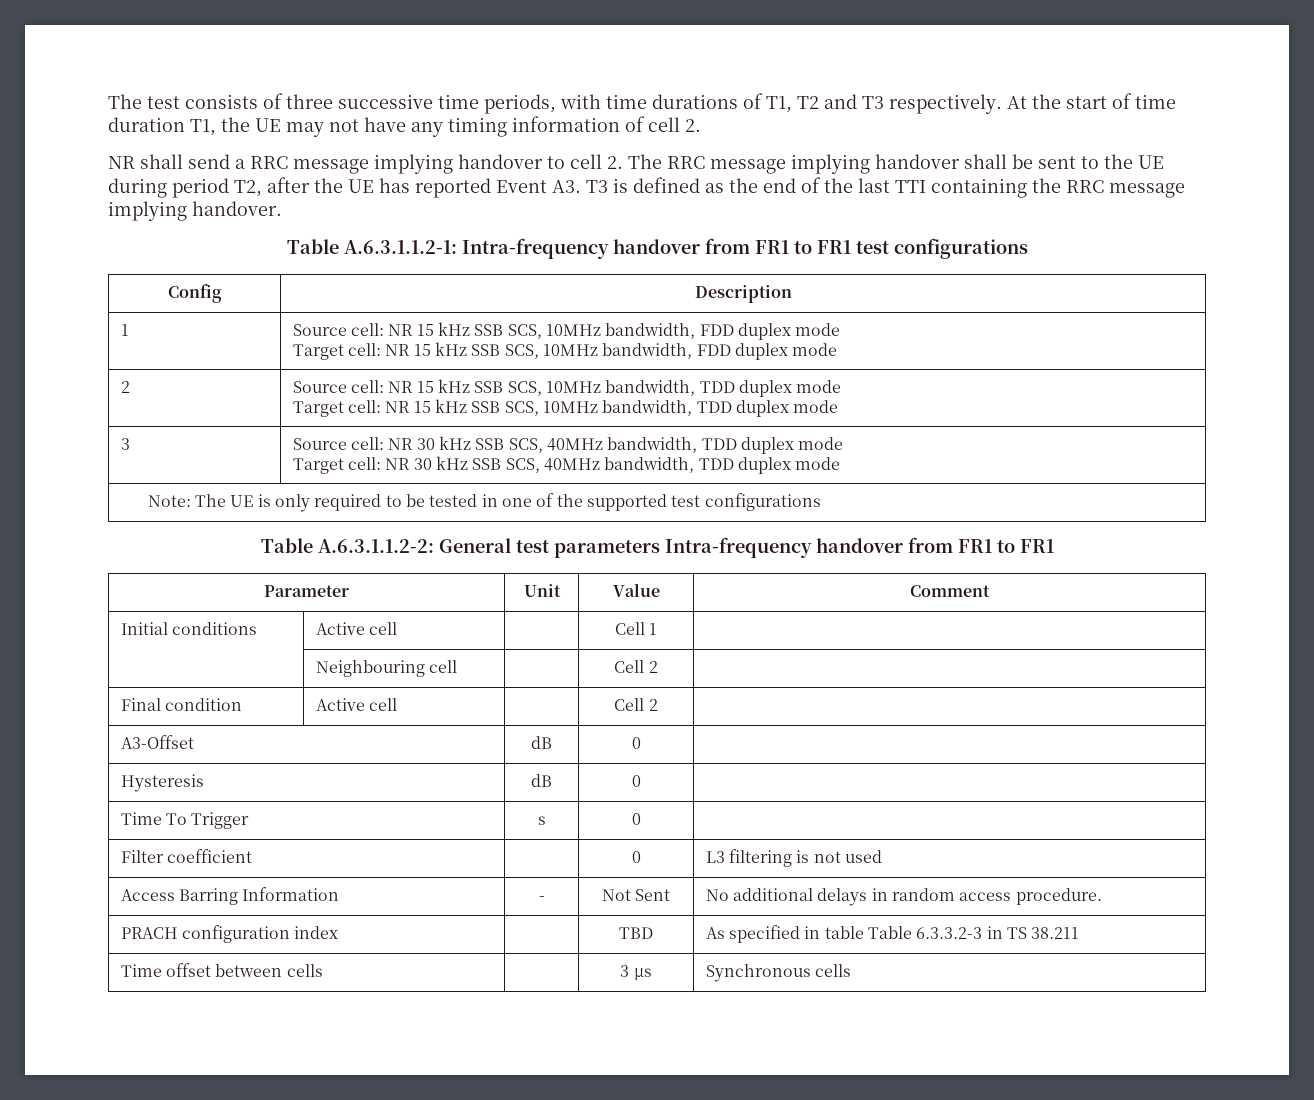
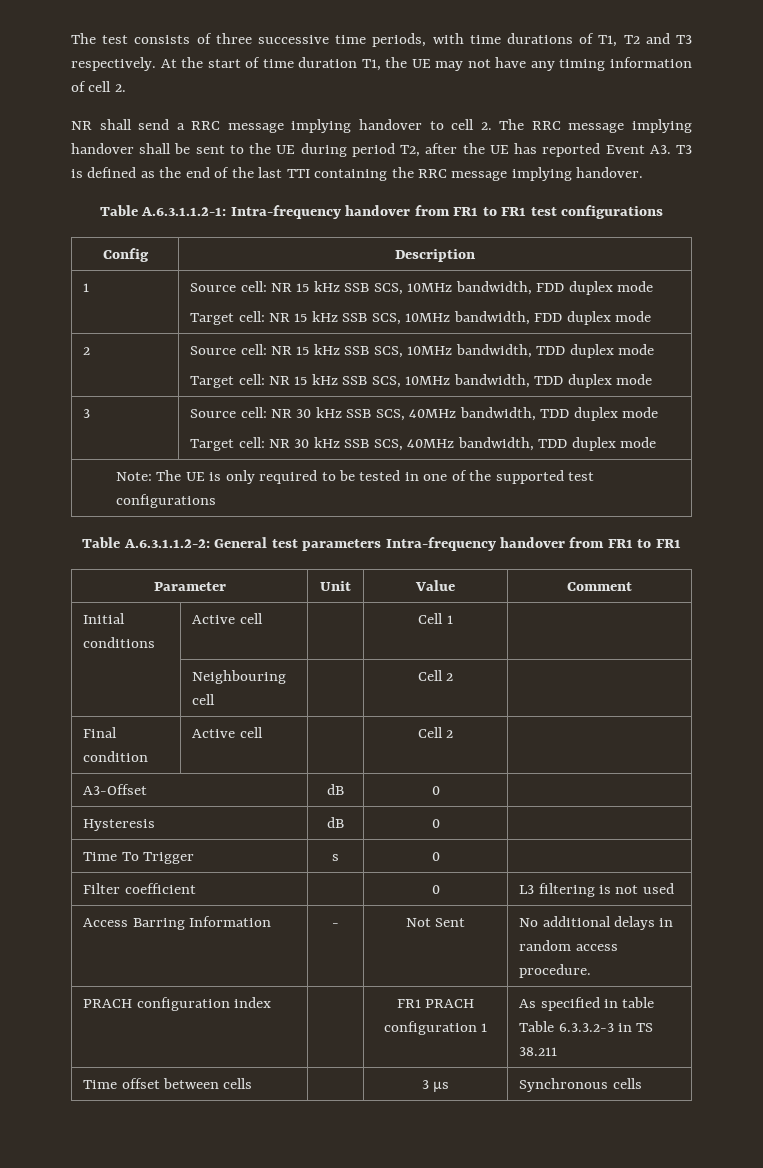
- PRACH configuration index | | TBD | As specified in table Table 6.3.3.2-3 in TS 38.211
+ PRACH configuration index | | FR1 PRACH configuration 1 | As specified in table Table 6.3.3.2-3 in TS 38.211

